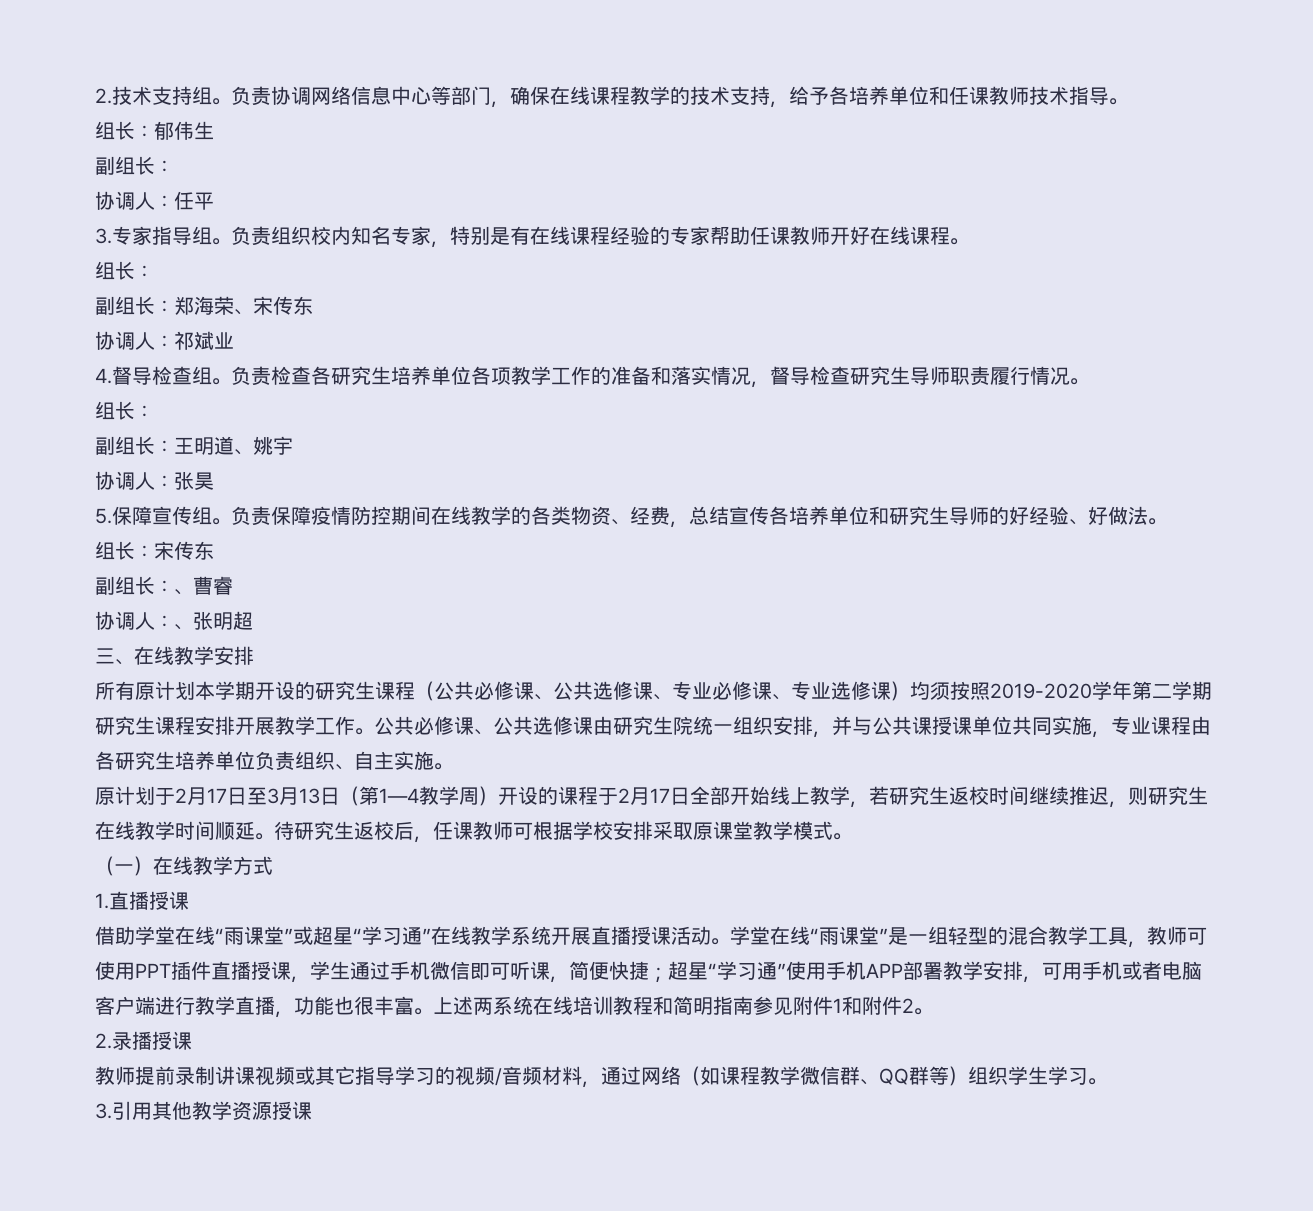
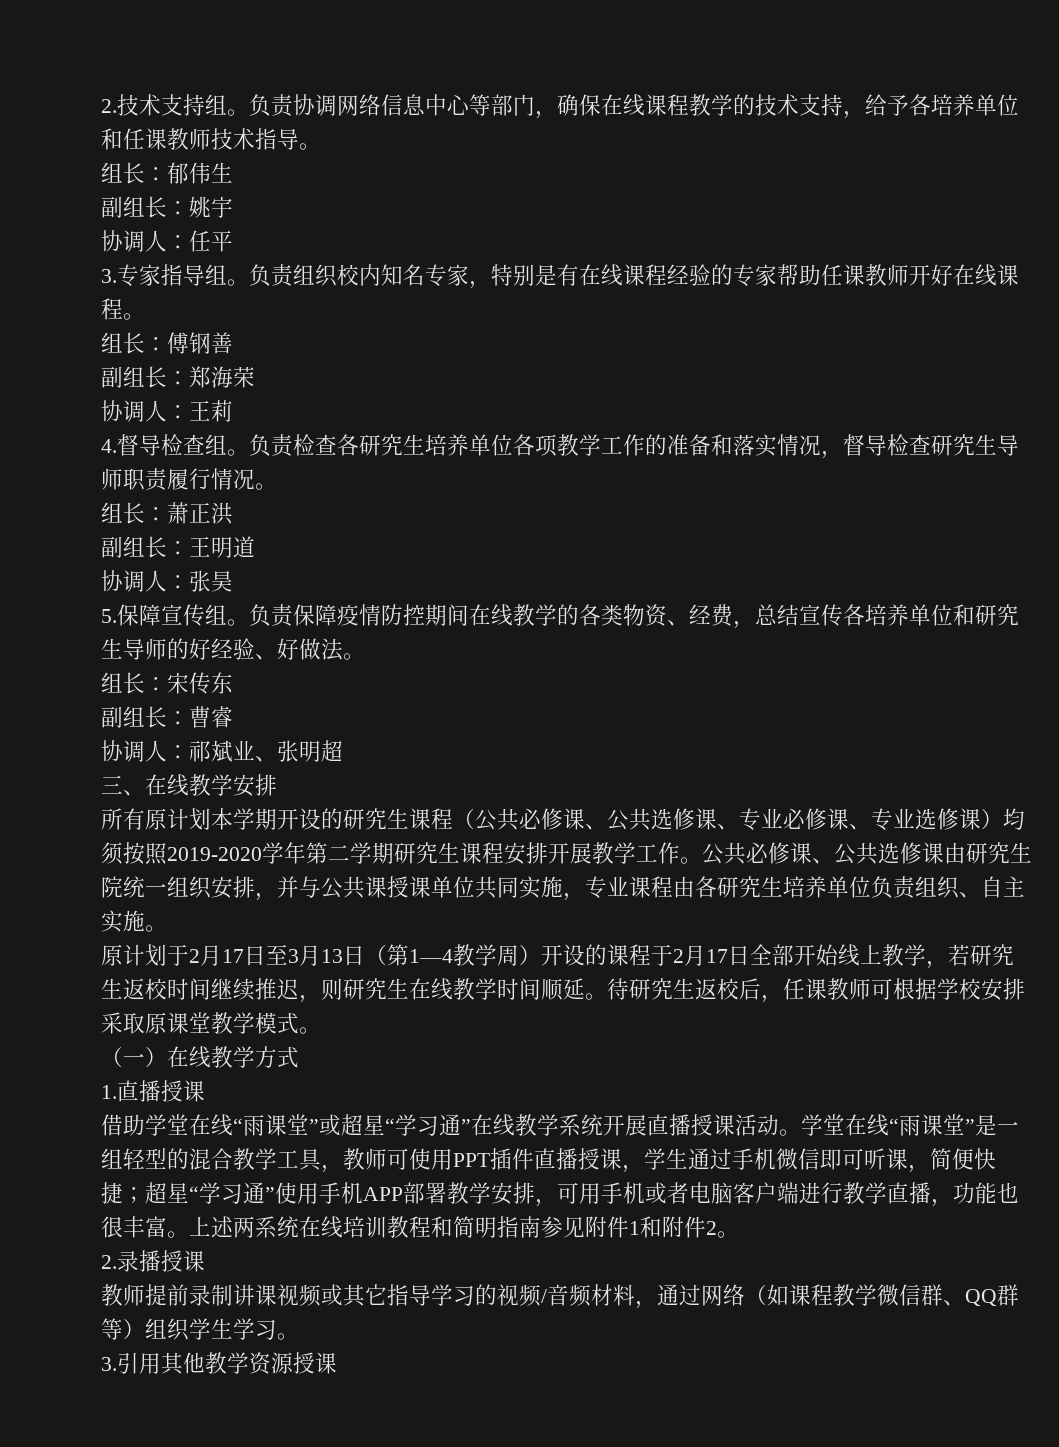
  组长：郁伟生
- 副组长：
+ 副组长：姚宇
  负责组织校内知名专家，特别是有在线课程经验的专家帮助任课教师开好在线课程。
- 组长：
+ 组长：傅钢善
- 副组长：郑海荣、宋传东
- 协调人：祁斌业
+ 副组长：郑海荣
+ 协调人：王莉
  负责检查各研究生培养单位各项教学工作的准备和落实情况，督导检查研究生导师职责履行情况。
- 组长：
+ 组长：萧正洪
- 副组长：王明道、姚宇
+ 副组长：王明道
- 副组长：、曹睿
+ 副组长：曹睿
- 协调人：、张明超
+ 协调人：祁斌业、张明超

